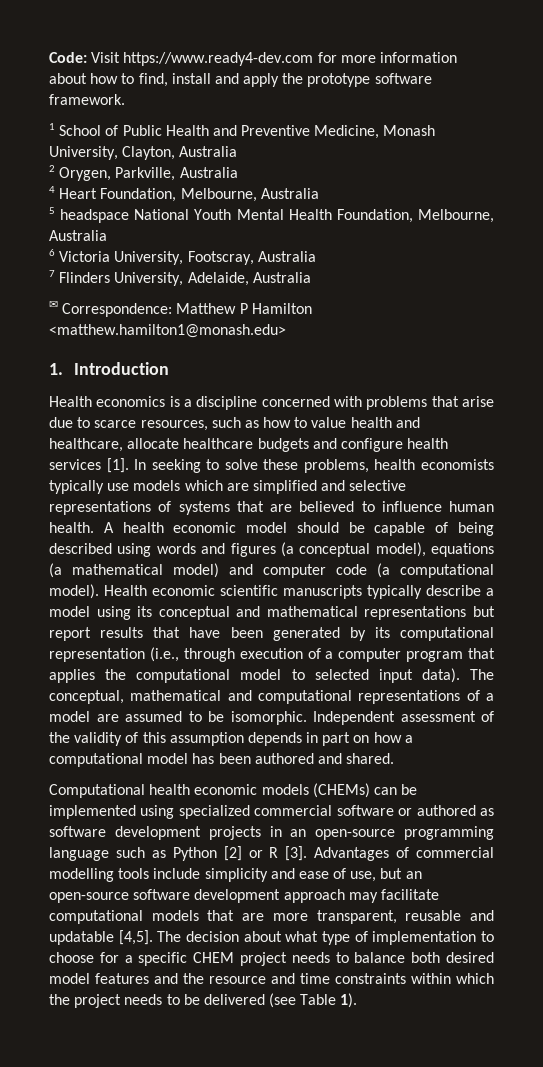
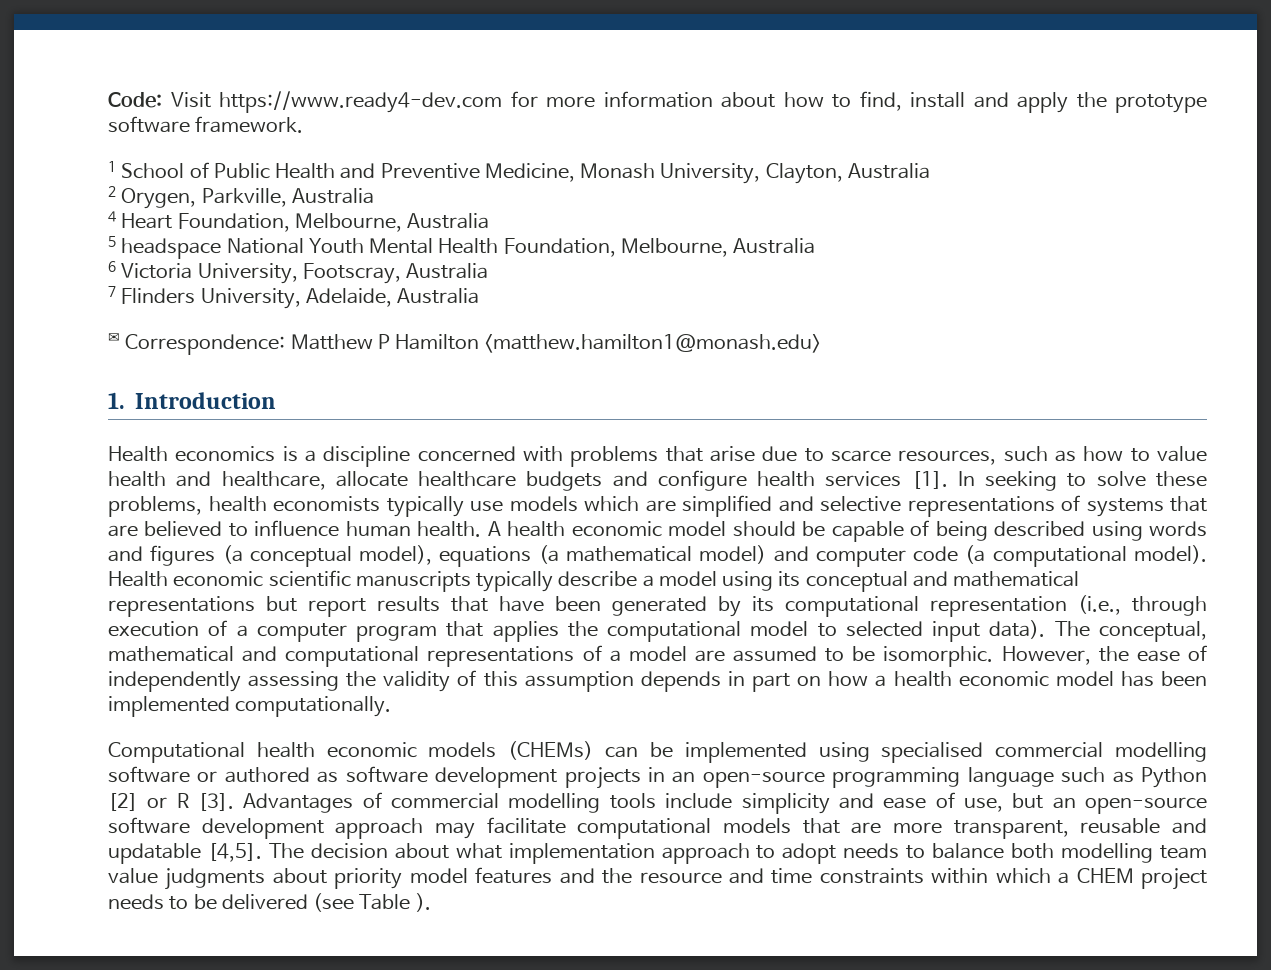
- Independent assessment of the validity of this assumption depends in part on how a computational model has been authored and shared.
+ However, the ease of independently assessing the validity of this assumption depends in part on how a health economic model has been implemented computationally.
- Computational health economic models (CHEMs) can be implemented using specialized commercial software or authored as software development projects in an open-source programming language such as Python [2] or R [3].
+ Computational health economic models (CHEMs) can be implemented using specialised commercial modelling software or authored as software development projects in an open-source programming language such as Python [2] or R [3].
- The decision about what type of implementation to choose for a specific CHEM project needs to balance both desired model features and the resource and time constraints within which the project needs to be delivered (see Table 1).
+ The decision about what implementation approach to adopt needs to balance both modelling team value judgments about priority model features and the resource and time constraints within which a CHEM project needs to be delivered (see Table ).

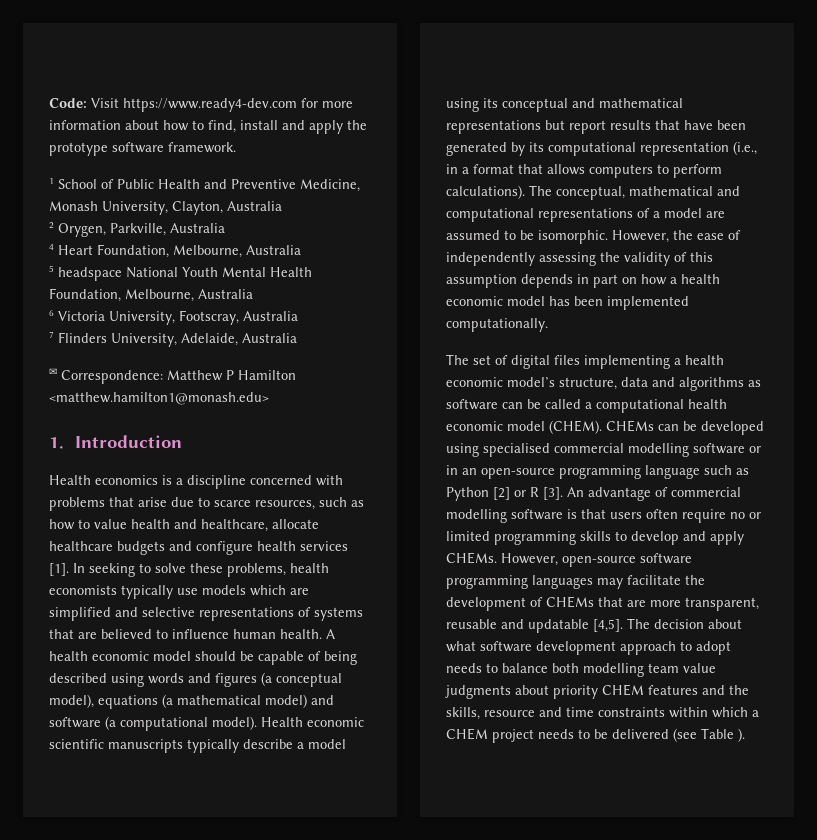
- A health economic model should be capable of being described using words and figures (a conceptual model), equations (a mathematical model) and computer code (a computational model).
+ A health economic model should be capable of being described using words and figures (a conceptual model), equations (a mathematical model) and software (a computational model).
- Health economic scientific manuscripts typically describe a model using its conceptual and mathematical representations but report results that have been generated by its computational representation (i.e., through execution of a computer program that applies the computational model to selected input data).
+ Health economic scientific manuscripts typically describe a model using its conceptual and mathematical representations but report results that have been generated by its computational representation (i.e., in a format that allows computers to perform calculations).
- Computational health economic models (CHEMs) can be implemented using specialised commercial modelling software or authored as software development projects in an open-source programming language such as Python [2] or R [3].
+ The set of digital files implementing a health economic model’s structure, data and algorithms as software can be called a computational health economic model (CHEM). CHEMs can be developed using specialised commercial modelling software or in an open-source programming language such as Python [2] or R [3].
- Advantages of commercial modelling tools include simplicity and ease of use, but an open-source software development approach may facilitate computational models that are more transparent, reusable and updatable [4,5].
+ An advantage of commercial modelling software is that users often require no or limited programming skills to develop and apply CHEMs. However, open-source software programming languages may facilitate the development of CHEMs that are more transparent, reusable and updatable [4,5].
- The decision about what implementation approach to adopt needs to balance both modelling team value judgments about priority model features and the resource and time constraints within which a CHEM project needs to be delivered (see Table ).
+ The decision about what software development approach to adopt needs to balance both modelling team value judgments about priority CHEM features and the skills, resource and time constraints within which a CHEM project needs to be delivered (see Table ).

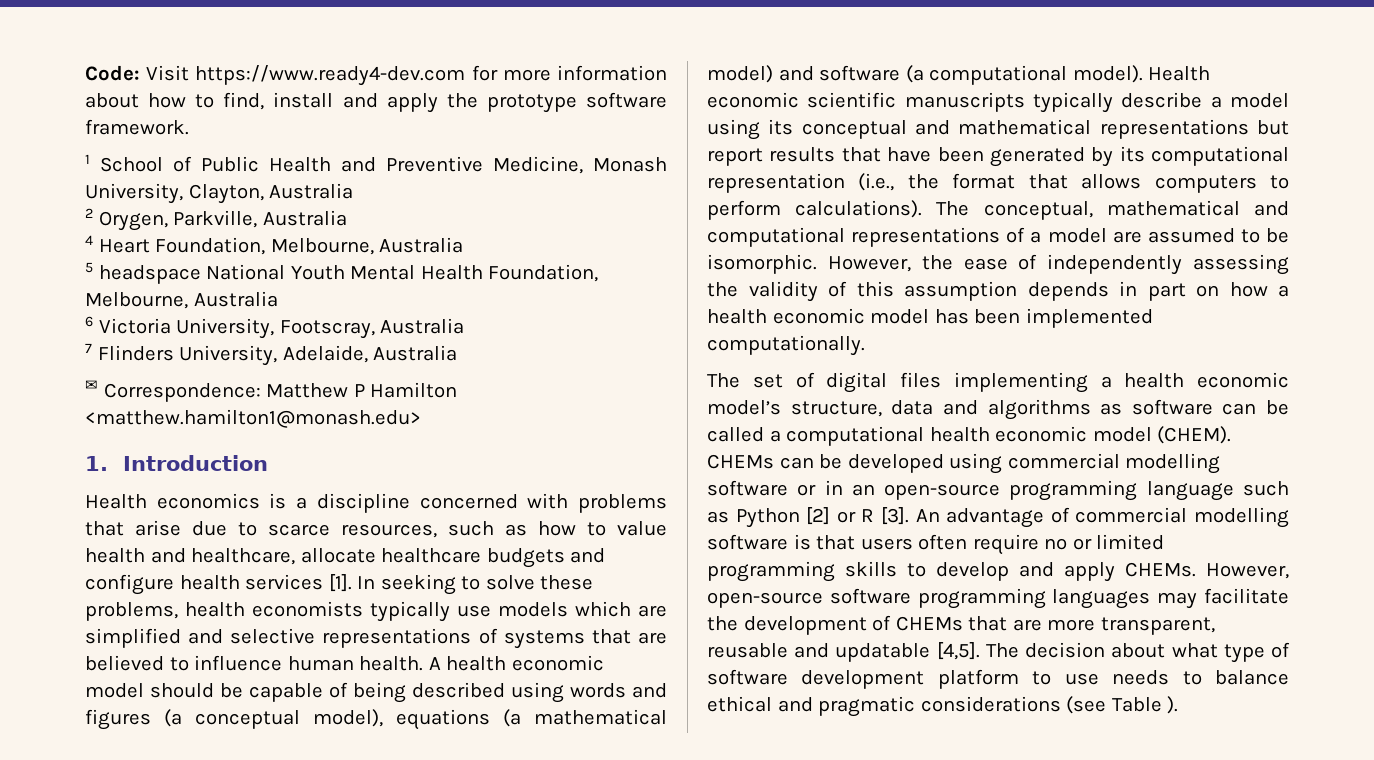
- Health economic scientific manuscripts typically describe a model using its conceptual and mathematical representations but report results that have been generated by its computational representation (i.e., in a format that allows computers to perform calculations).
+ Health economic scientific manuscripts typically describe a model using its conceptual and mathematical representations but report results that have been generated by its computational representation (i.e., the format that allows computers to perform calculations).
- CHEMs can be developed using specialised commercial modelling software or in an open-source programming language such as Python [2] or R [3].
+ CHEMs can be developed using commercial modelling software or in an open-source programming language such as Python [2] or R [3].
- The decision about what software development approach to adopt needs to balance both modelling team value judgments about priority CHEM features and the skills, resource and time constraints within which a CHEM project needs to be delivered (see Table ).
+ The decision about what type of software development platform to use needs to balance ethical and pragmatic considerations (see Table ).

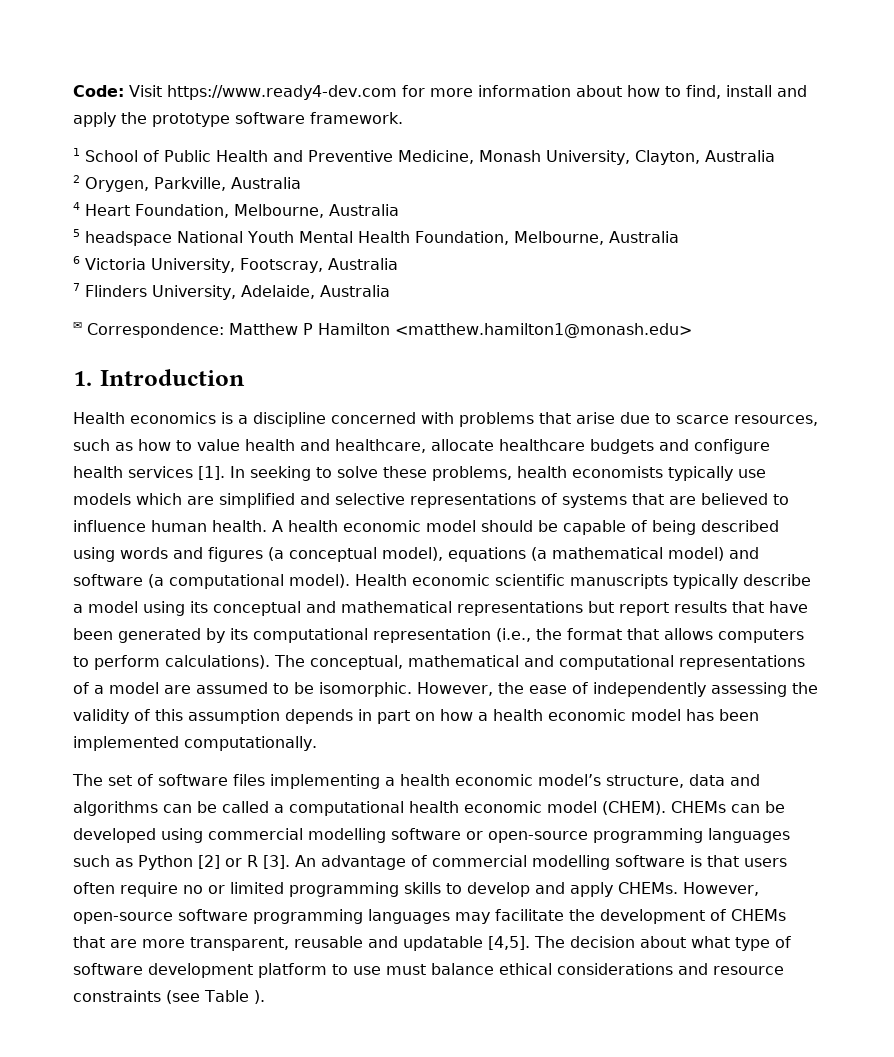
- The set of digital files implementing a health economic model’s structure, data and algorithms as software can be called a computational health economic model (CHEM).
+ The set of software files implementing a health economic model’s structure, data and algorithms can be called a computational health economic model (CHEM).
- CHEMs can be developed using commercial modelling software or in an open-source programming language such as Python [2] or R [3].
+ CHEMs can be developed using commercial modelling software or open-source programming languages such as Python [2] or R [3].
- The decision about what type of software development platform to use needs to balance ethical and pragmatic considerations (see Table ).
+ The decision about what type of software development platform to use must balance ethical considerations and resource constraints (see Table ).

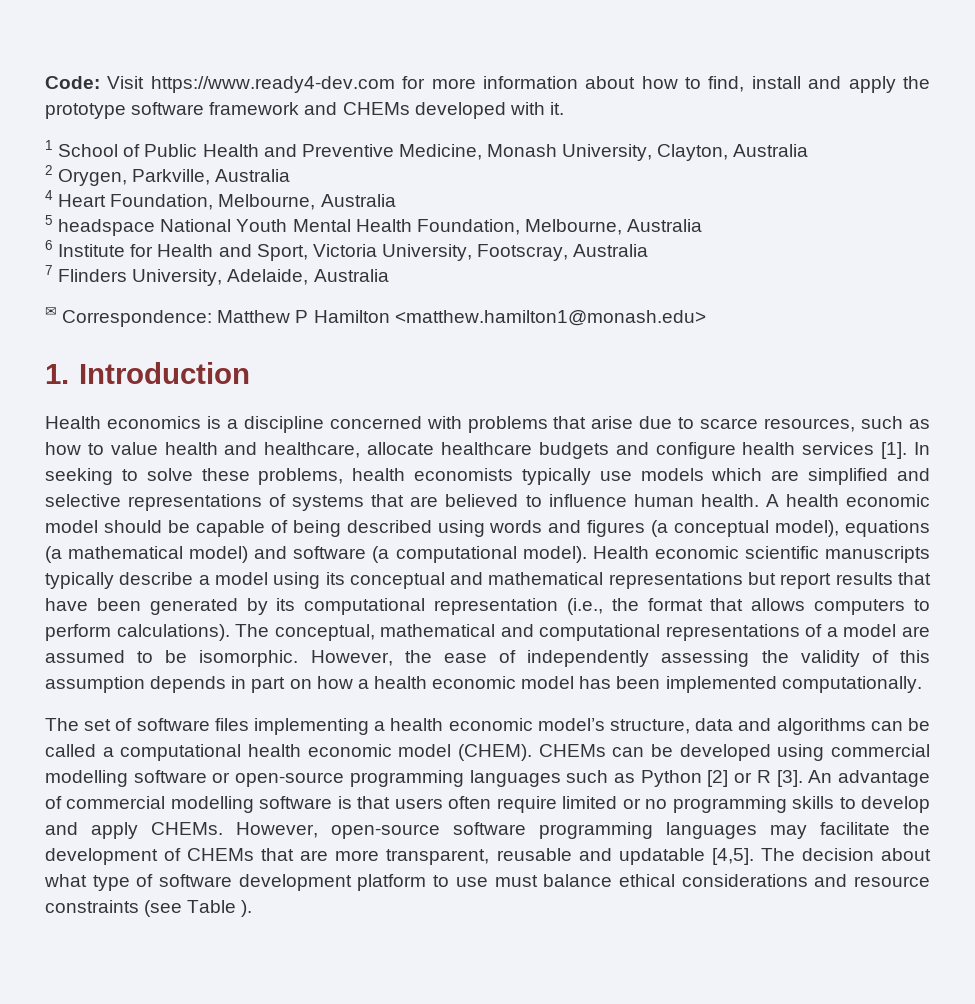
- Code: Visit https://www.ready4-dev.com for more information about how to find, install and apply the prototype software framework.
+ Code: Visit https://www.ready4-dev.com for more information about how to find, install and apply the prototype software framework and CHEMs developed with it.
- 6 Victoria University, Footscray, Australia
+ 6 Institute for Health and Sport, Victoria University, Footscray, Australia
- An advantage of commercial modelling software is that users often require no or limited programming skills to develop and apply CHEMs.
+ An advantage of commercial modelling software is that users often require limited or no programming skills to develop and apply CHEMs.

